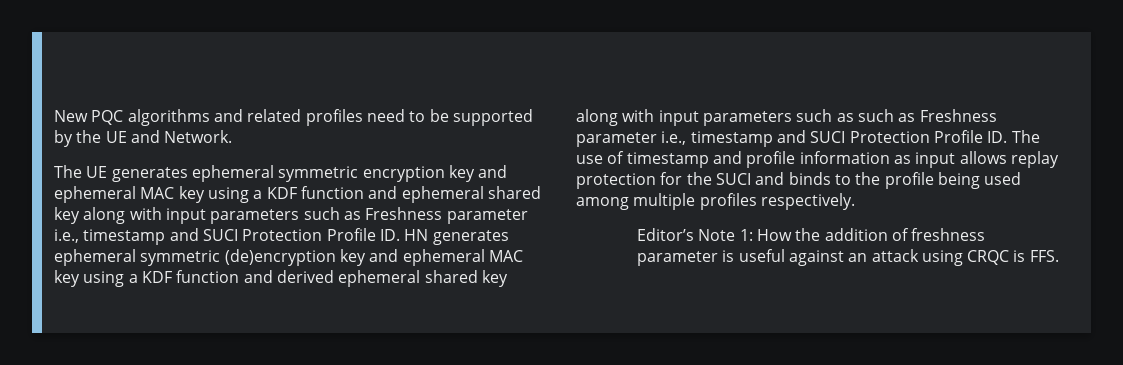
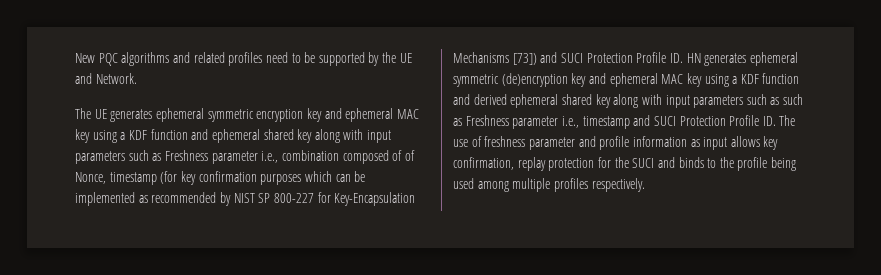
- The UE generates ephemeral symmetric encryption key and ephemeral MAC key using a KDF function and ephemeral shared key along with input parameters such as Freshness parameter i.e., timestamp and SUCI Protection Profile ID. HN generates ephemeral symmetric (de)encryption key and ephemeral MAC key using a KDF function and derived ephemeral shared key along with input parameters such as such as Freshness parameter i.e., timestamp and SUCI Protection Profile ID. The use of timestamp and profile information as input allows replay protection for the SUCI and binds to the profile being used among multiple profiles respectively.
+ The UE generates ephemeral symmetric encryption key and ephemeral MAC key using a KDF function and ephemeral shared key along with input parameters such as Freshness parameter i.e., combination composed of of Nonce, timestamp (for key confirmation purposes which can be implemented as recommended by NIST SP 800-227 for Key-Encapsulation Mechanisms [73]) and SUCI Protection Profile ID. HN generates ephemeral symmetric (de)encryption key and ephemeral MAC key using a KDF function and derived ephemeral shared key along with input parameters such as such as Freshness parameter i.e., timestamp and SUCI Protection Profile ID. The use of freshness parameter and profile information as input allows key confirmation, replay protection for the SUCI and binds to the profile being used among multiple profiles respectively.
- Editor’s Note 1: How the addition of freshness parameter is useful against an attack using CRQC is FFS.

